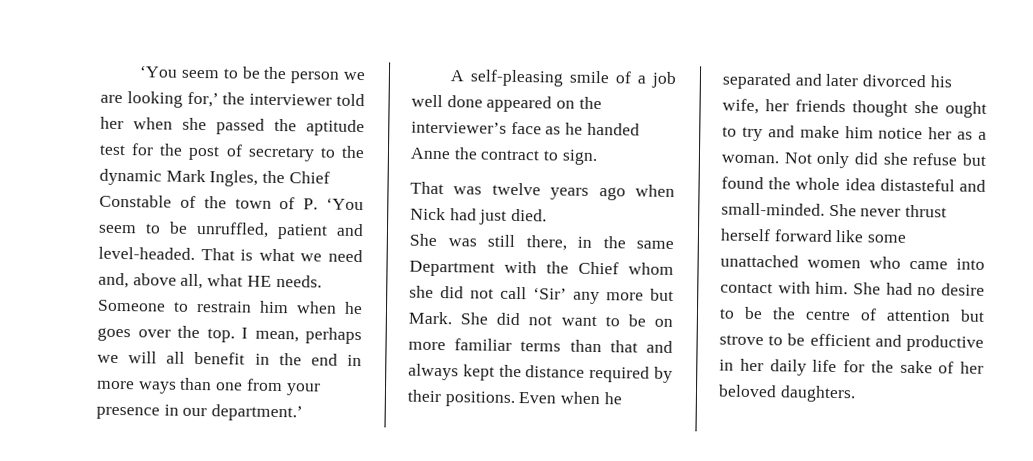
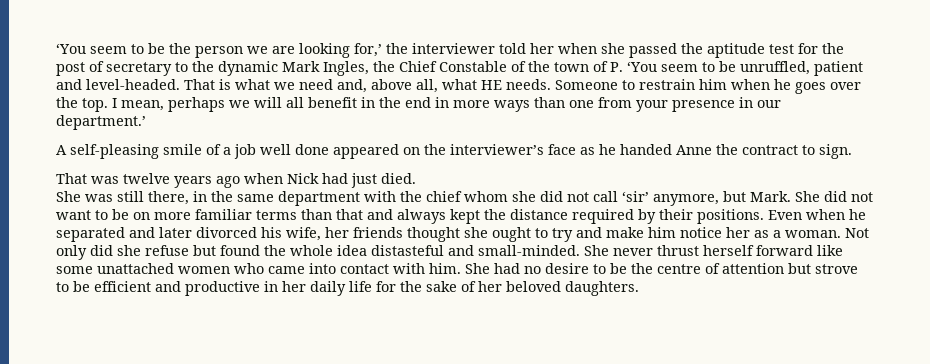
- She was still there, in the same Department with the Chief whom she did not call ‘Sir’ any more but Mark.
+ She was still there, in the same department with the chief whom she did not call ‘sir’ anymore, but Mark.

